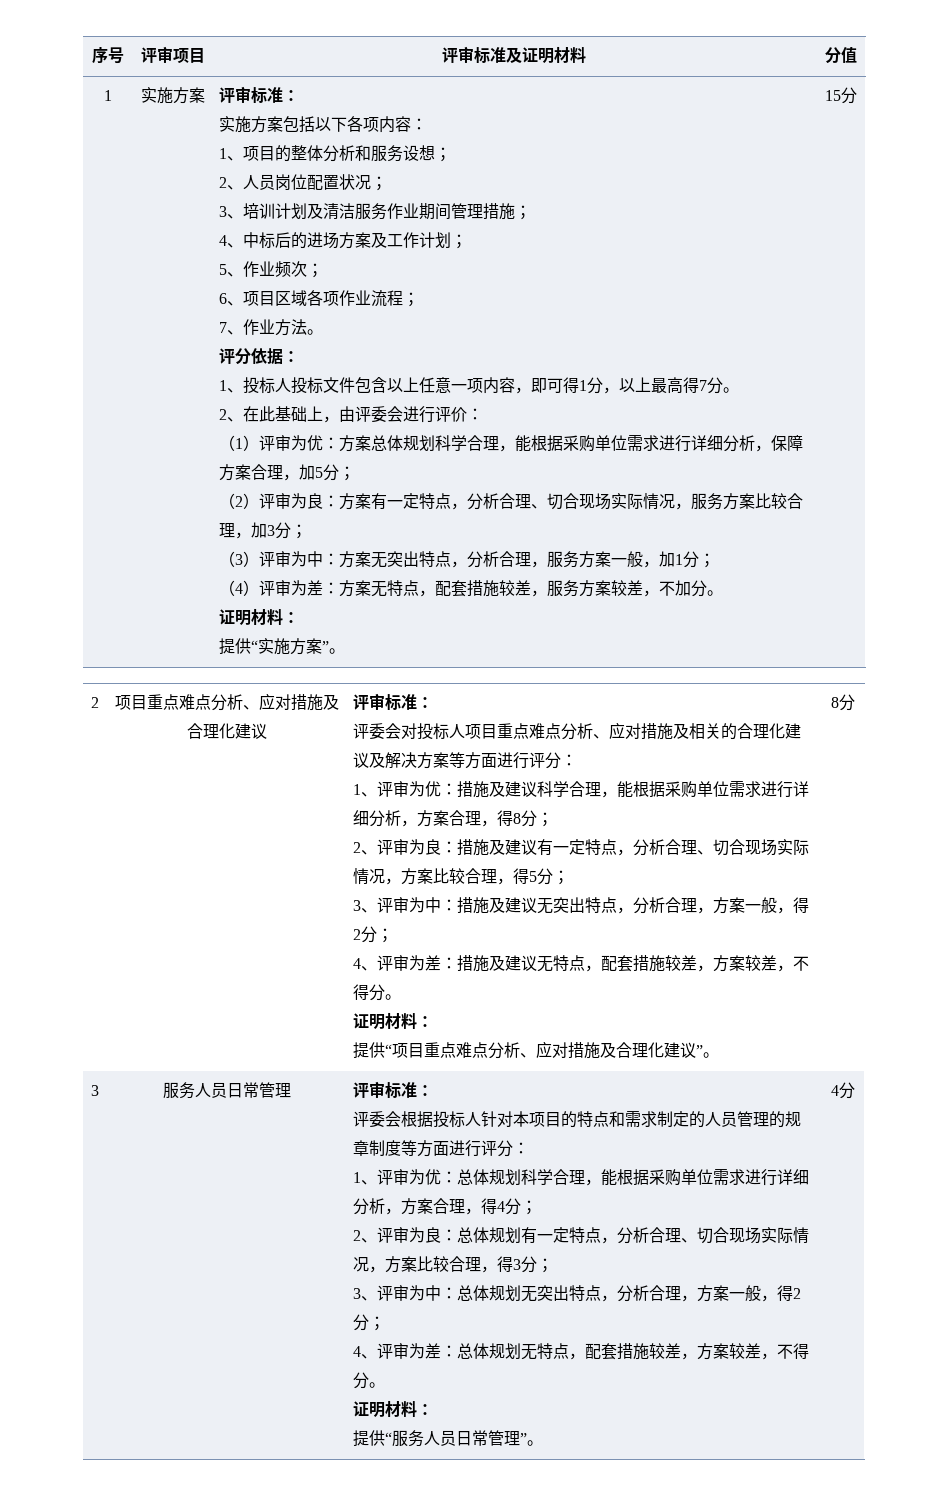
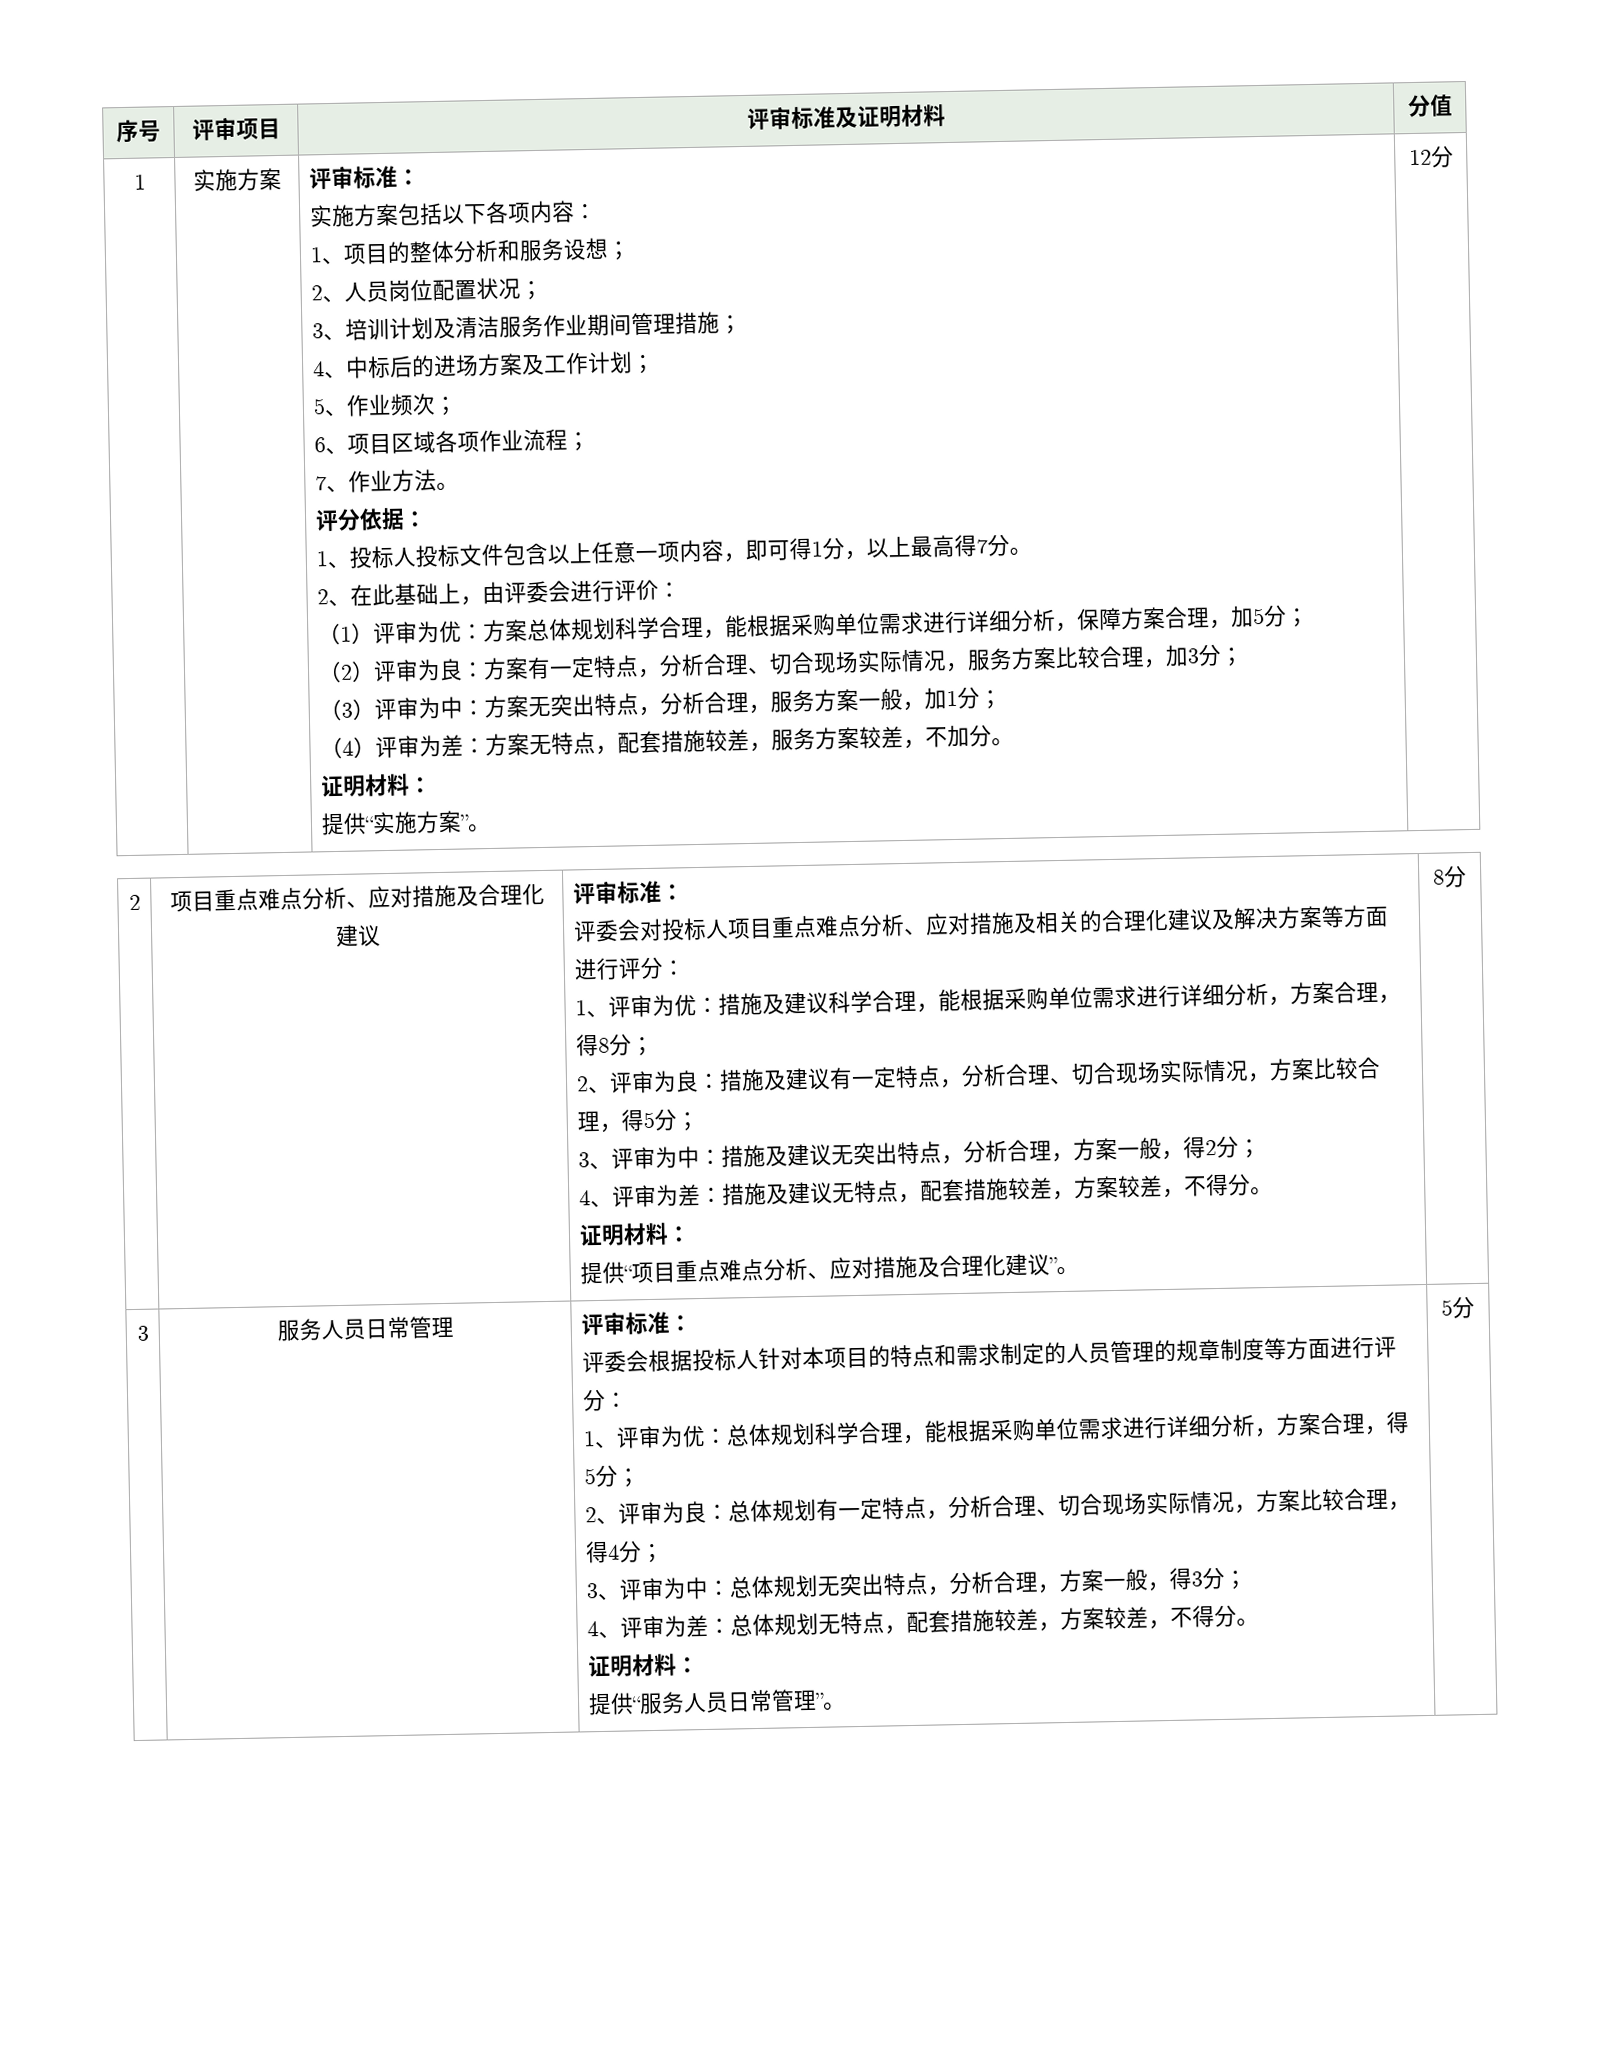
- 15分
+ 12分
- 1、评审为优：总体规划科学合理，能根据采购单位需求进行详细分析，方案合理，得4分；
+ 1、评审为优：总体规划科学合理，能根据采购单位需求进行详细分析，方案合理，得5分；
- 2、评审为良：总体规划有一定特点，分析合理、切合现场实际情况，方案比较合理，得3分；
+ 2、评审为良：总体规划有一定特点，分析合理、切合现场实际情况，方案比较合理，得4分；
- 3、评审为中：总体规划无突出特点，分析合理，方案一般，得2分；
+ 3、评审为中：总体规划无突出特点，分析合理，方案一般，得3分；
- 提供“服务人员日常管理”。 | 4分
+ 提供“服务人员日常管理”。 | 5分

